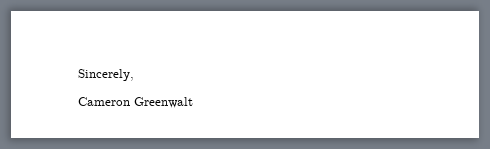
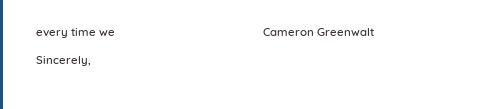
+ every time we

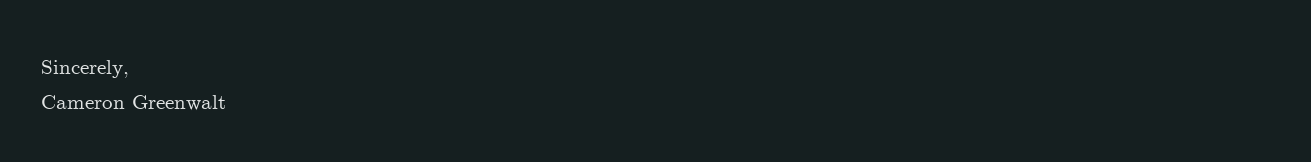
- every time we

